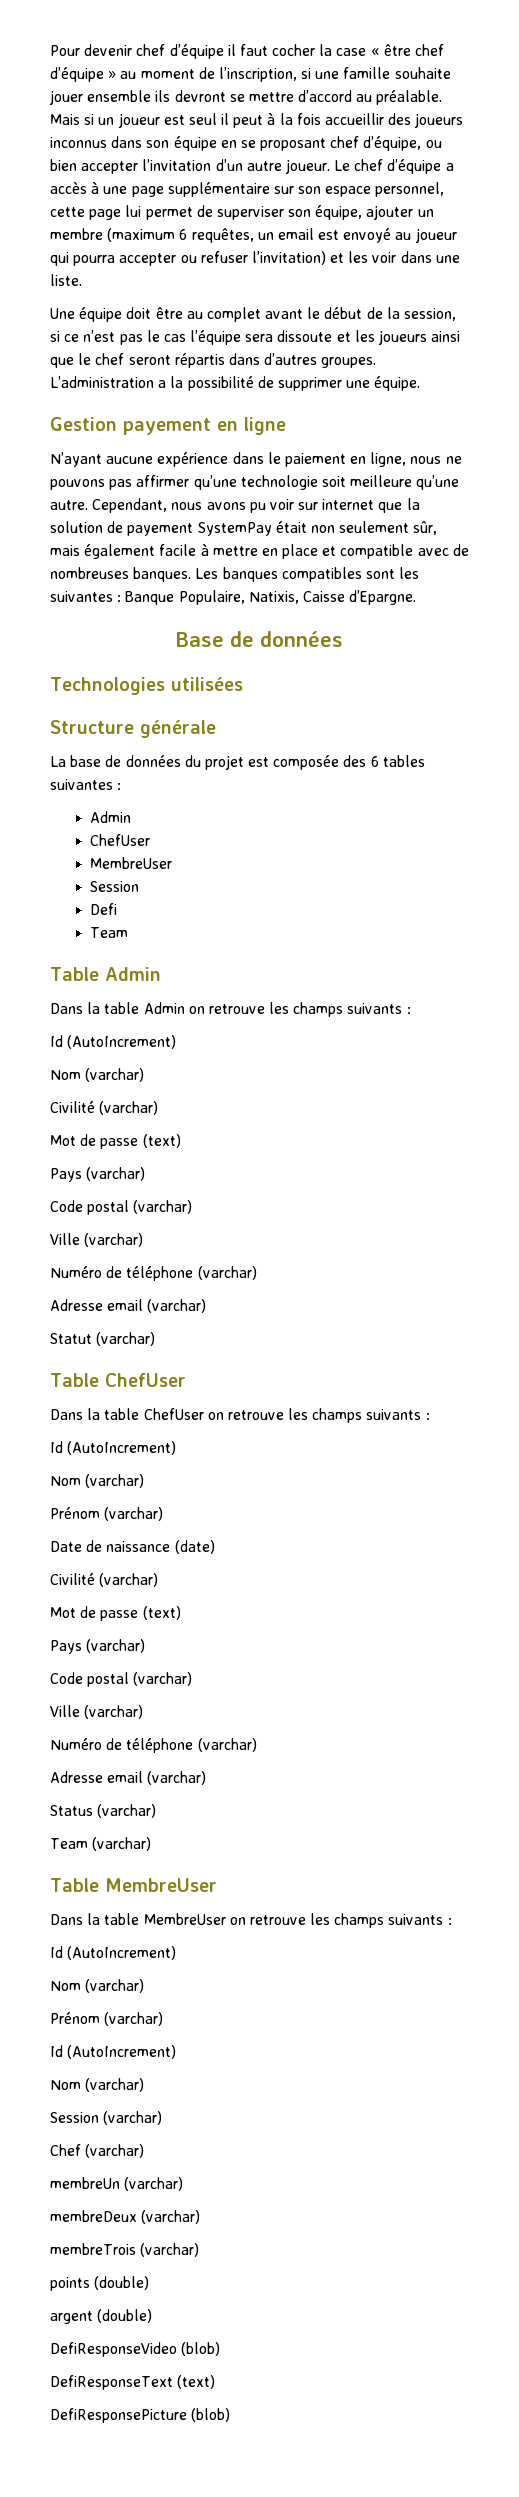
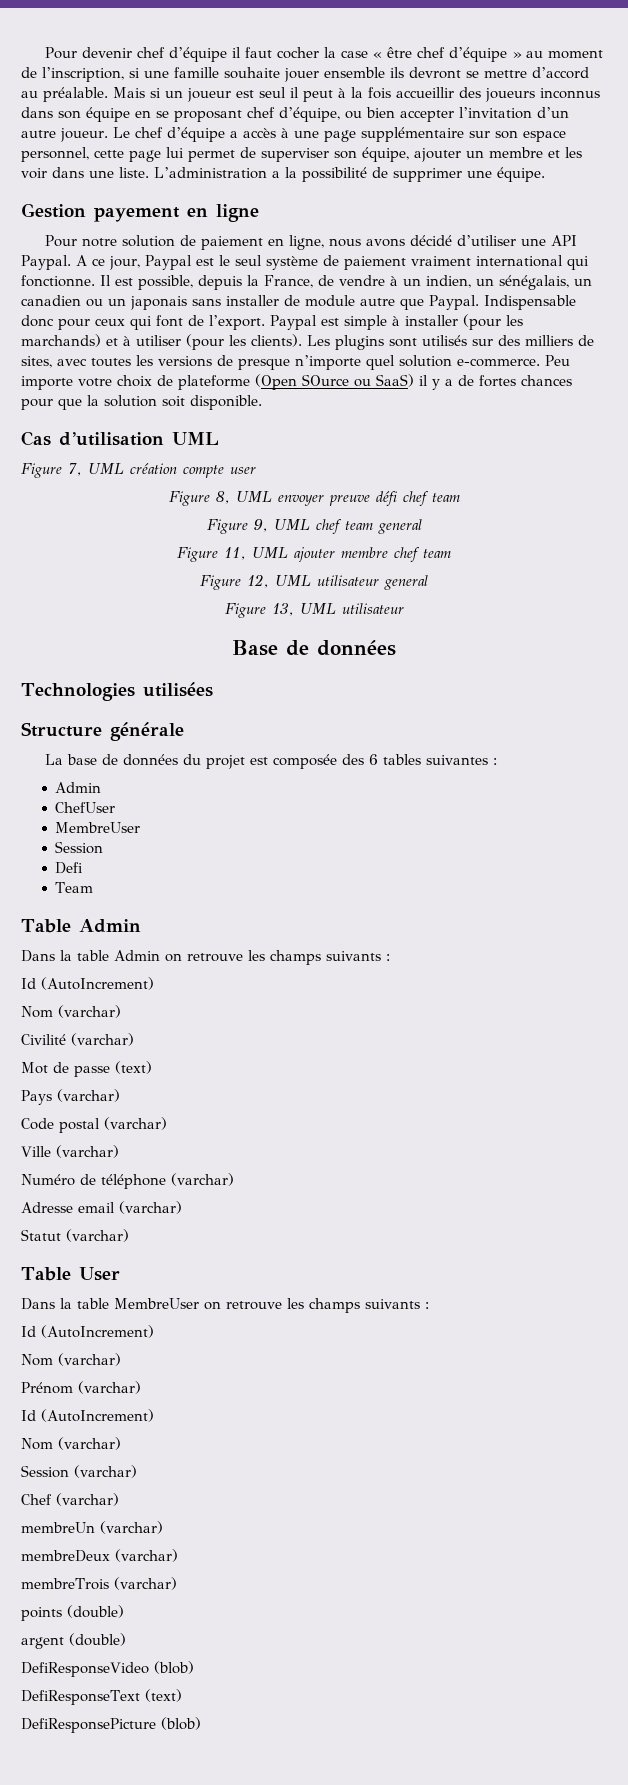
- Le chef d’équipe a accès à une page supplémentaire sur son espace personnel, cette page lui permet de superviser son équipe, ajouter un membre (maximum 6 requêtes, un email est envoyé au joueur qui pourra accepter ou refuser l’invitation) et les voir dans une liste.
- Une équipe doit être au complet avant le début de la session, si ce n’est pas le cas l’équipe sera dissoute et les joueurs ainsi que le chef seront répartis dans d’autres groupes.
+ Le chef d’équipe a accès à une page supplémentaire sur son espace personnel, cette page lui permet de superviser son équipe, ajouter un membre et les voir dans une liste.
- N’ayant aucune expérience dans le paiement en ligne, nous ne pouvons pas affirmer qu’une technologie soit meilleure qu’une autre. Cependant, nous avons pu voir sur internet que la solution de payement SystemPay était non seulement sûr, mais également facile à mettre en place et compatible avec de nombreuses banques. Les banques compatibles sont les suivantes : Banque Populaire, Natixis, Caisse d’Epargne.
+ Pour notre solution de paiement en ligne, nous avons décidé d’utiliser une API Paypal. A ce jour, Paypal est le seul système de paiement vraiment international qui fonctionne. Il est possible, depuis la France, de vendre à un indien, un sénégalais, un canadien ou un japonais sans installer de module autre que Paypal. Indispensable donc pour ceux qui font de l’export. Paypal est simple à installer (pour les marchands) et à utiliser (pour les clients). Les plugins sont utilisés sur des milliers de sites, avec toutes les versions de presque n’importe quel solution e-commerce. Peu importe votre choix de plateforme (Open SOurce ou SaaS) il y a de fortes chances pour que la solution soit disponible.
+ Cas d’utilisation UML
+ Figure 7, UML création compte user
+ Figure 8, UML envoyer preuve défi chef team
+ Figure 9, UML chef team general
+ Figure 11, UML ajouter membre chef team
+ Figure 12, UML utilisateur general
+ Figure 13, UML utilisateur
- Table ChefUser
- Dans la table ChefUser on retrouve les champs suivants :
- Id (AutoIncrement)
- Nom (varchar)
- Prénom (varchar)
- Date de naissance (date)
- Civilité (varchar)
- Mot de passe (text)
- Pays (varchar)
- Code postal (varchar)
- Ville (varchar)
- Numéro de téléphone (varchar)
- Adresse email (varchar)
- Status (varchar)
- Team (varchar)
- Table MembreUser
+ Table User

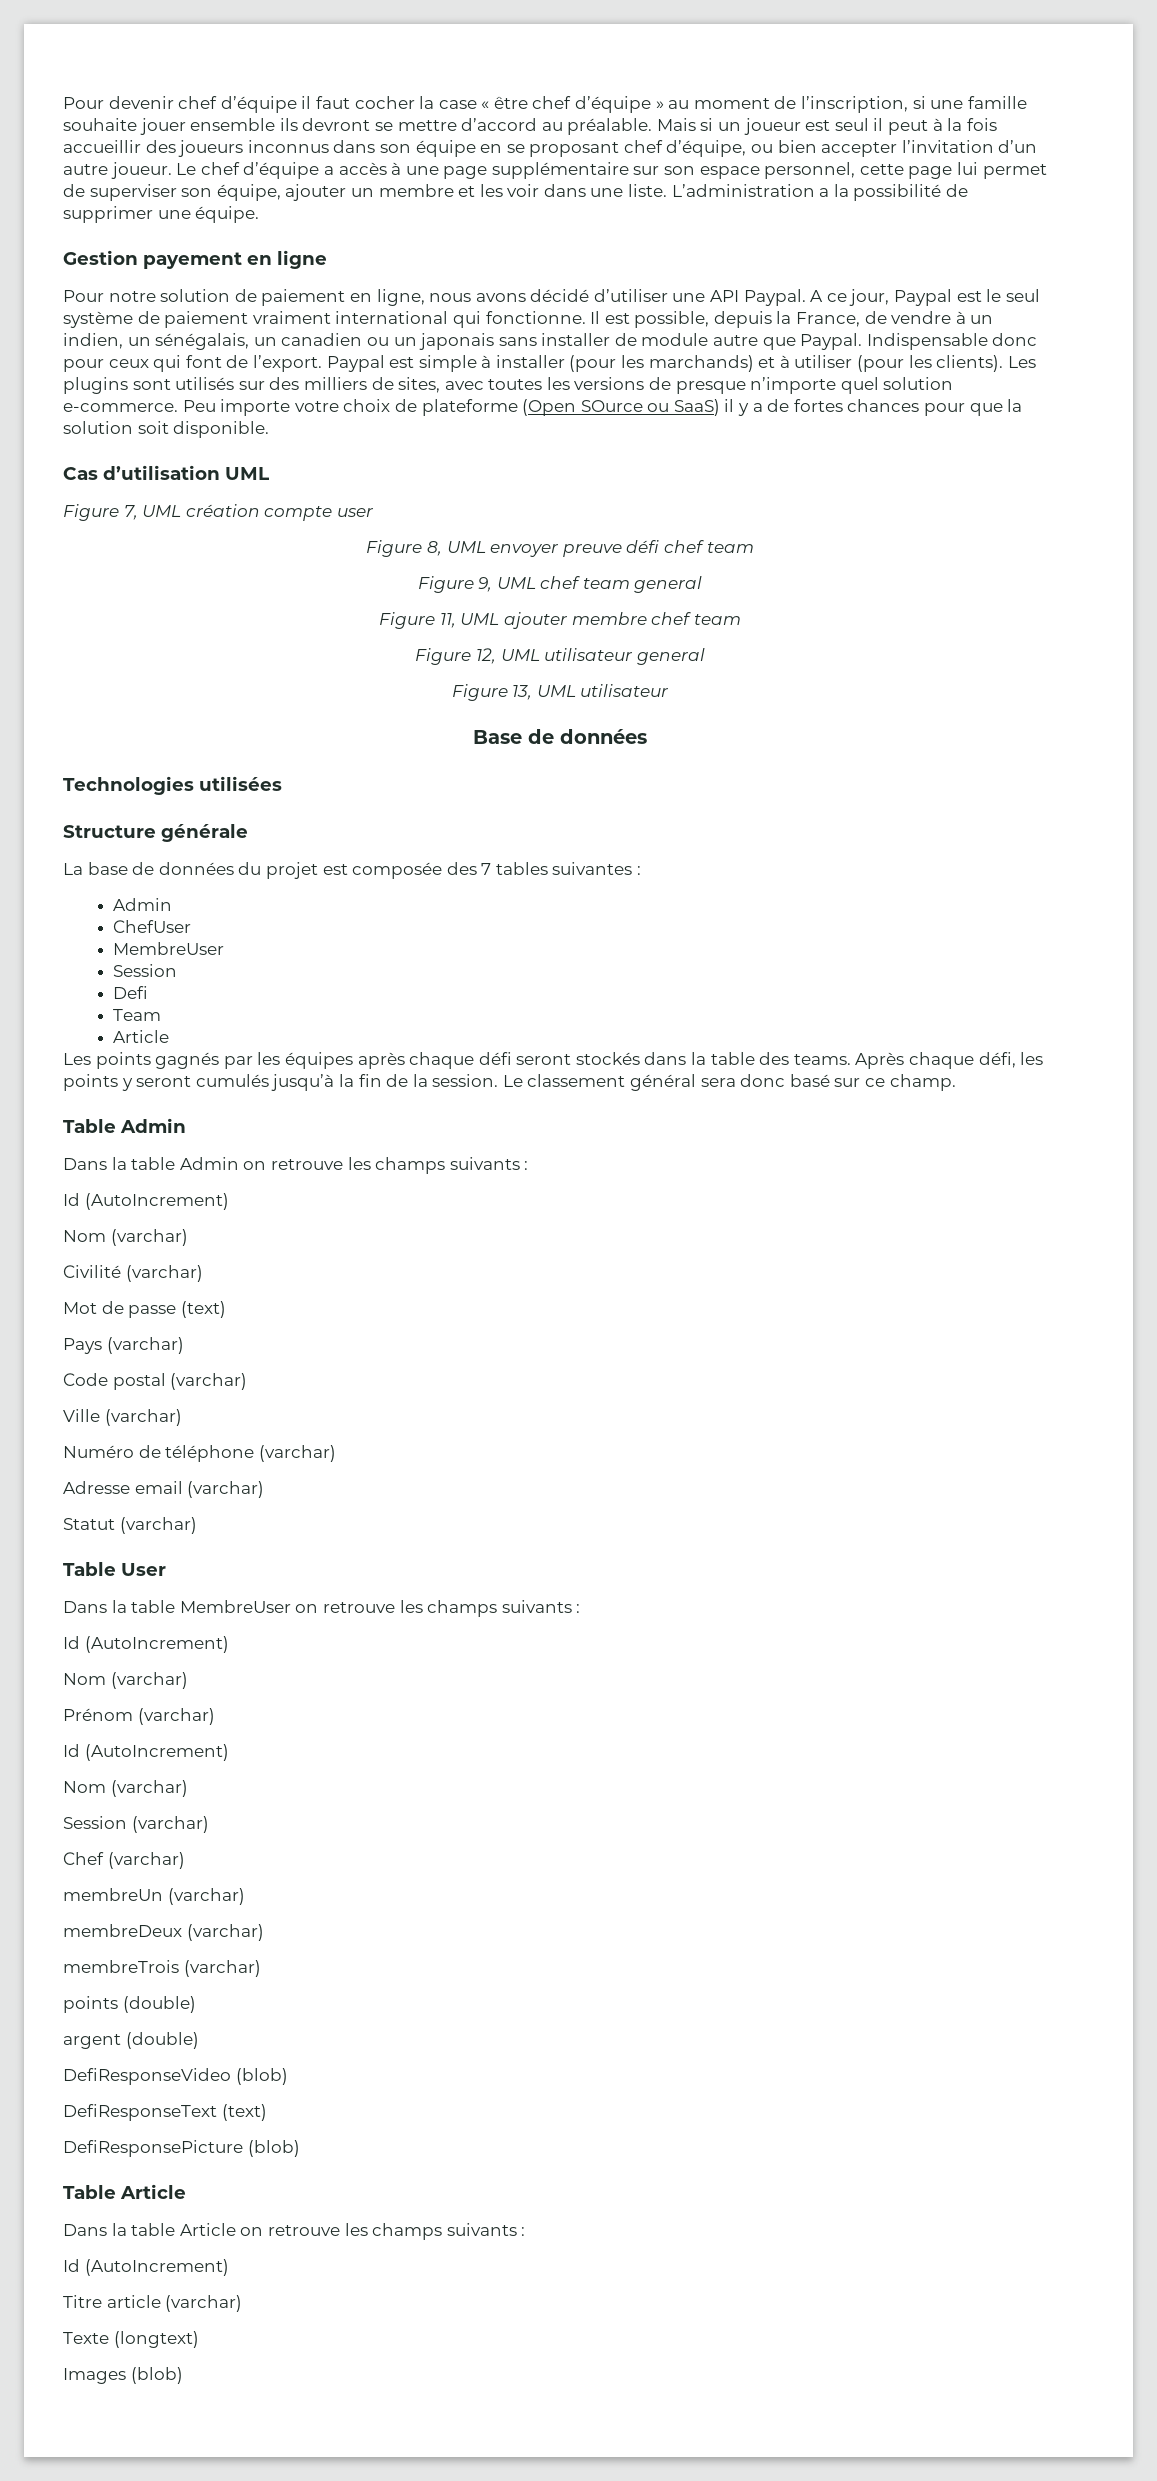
- La base de données du projet est composée des 6 tables suivantes :
+ La base de données du projet est composée des 7 tables suivantes :
  Team
+ Article
+ Les points gagnés par les équipes après chaque défi seront stockés dans la table des teams. Après chaque défi, les points y seront cumulés jusqu’à la fin de la session. Le classement général sera donc basé sur ce champ.
+ Table Article
+ Dans la table Article on retrouve les champs suivants :
+ Id (AutoIncrement)
+ Titre article (varchar)
+ Texte (longtext)
+ Images (blob)

